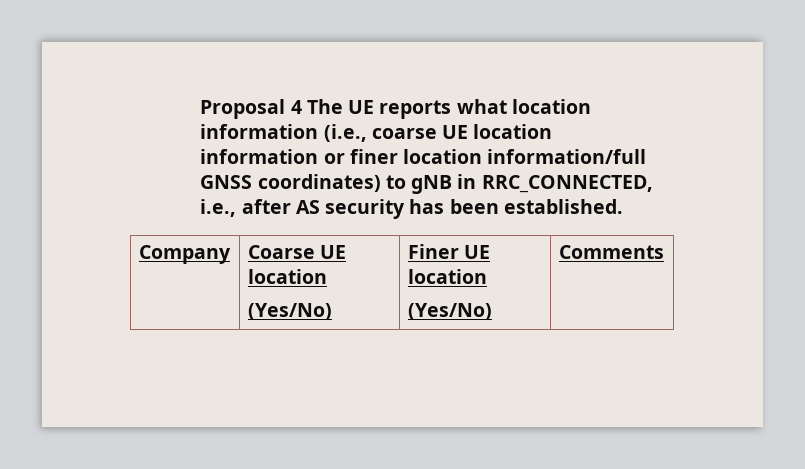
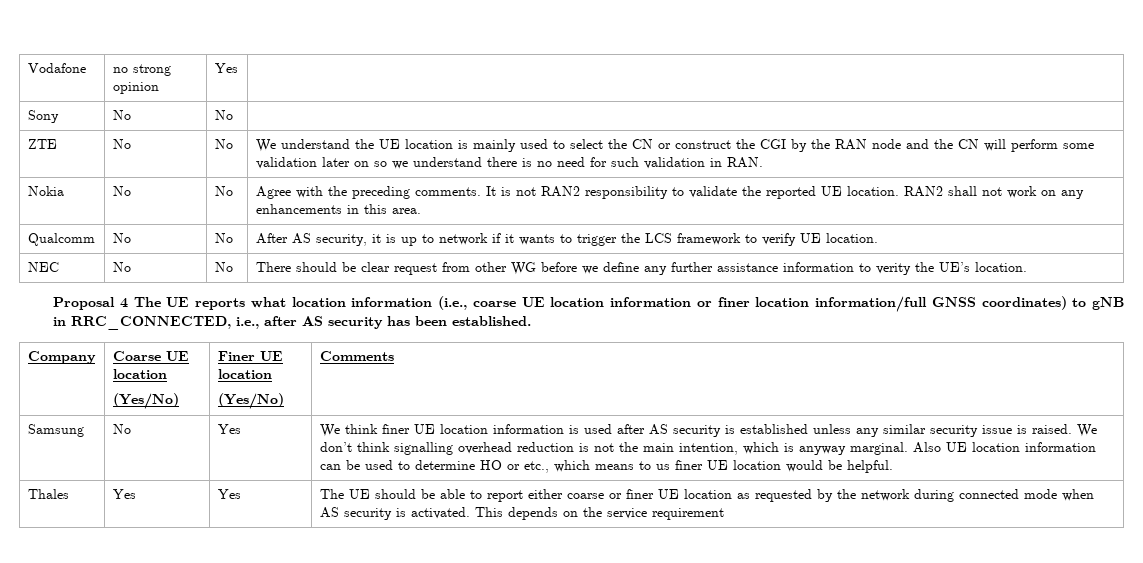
+ Vodafone | no strong opinion | Yes |
+ Sony | No | No |
+ ZTE | No | No | We understand the UE location is mainly used to select the CN or construct the CGI by the RAN node and the CN will perform some validation later on so we understand there is no need for such validation in RAN.
+ Nokia | No | No | Agree with the preceding comments. It is not RAN2 responsibility to validate the reported UE location. RAN2 shall not work on any enhancements in this area.
+ Qualcomm | No | No | After AS security, it is up to network if it wants to trigger the LCS framework to verify UE location.
+ NEC | No | No | There should be clear request from other WG before we define any further assistance information to verity the UE’s location.
+ Samsung | No | Yes | We think finer UE location information is used after AS security is established unless any similar security issue is raised. We don’t think signalling overhead reduction is not the main intention, which is anyway marginal. Also UE location information can be used to determine HO or etc., which means to us finer UE location would be helpful.
+ Thales | Yes | Yes | The UE should be able to report either coarse or finer UE location as requested by the network during connected mode when AS security is activated. This depends on the service requirement

